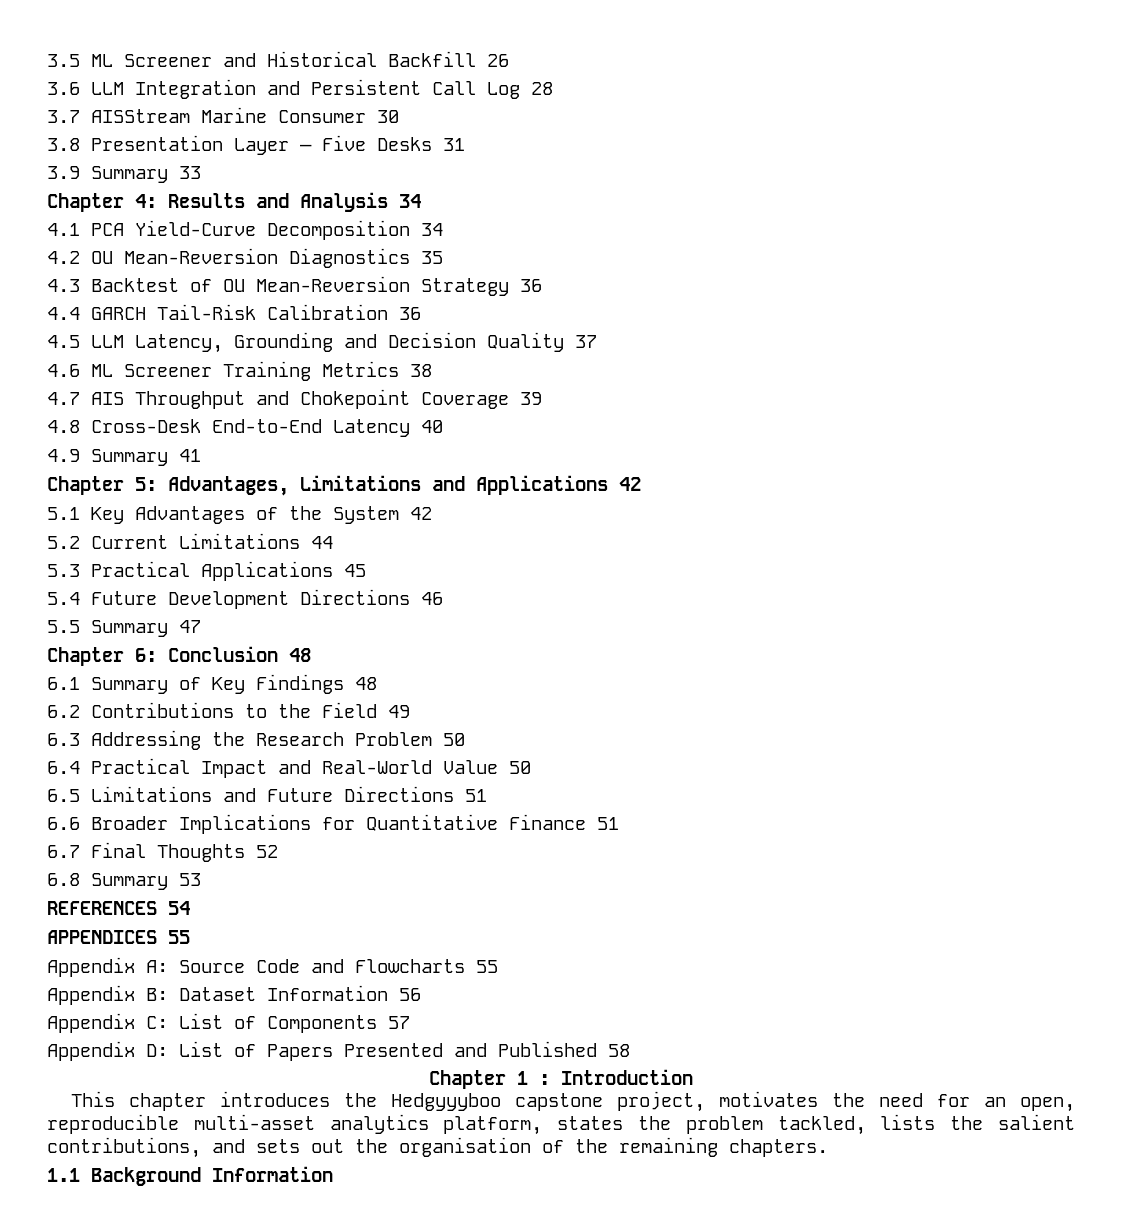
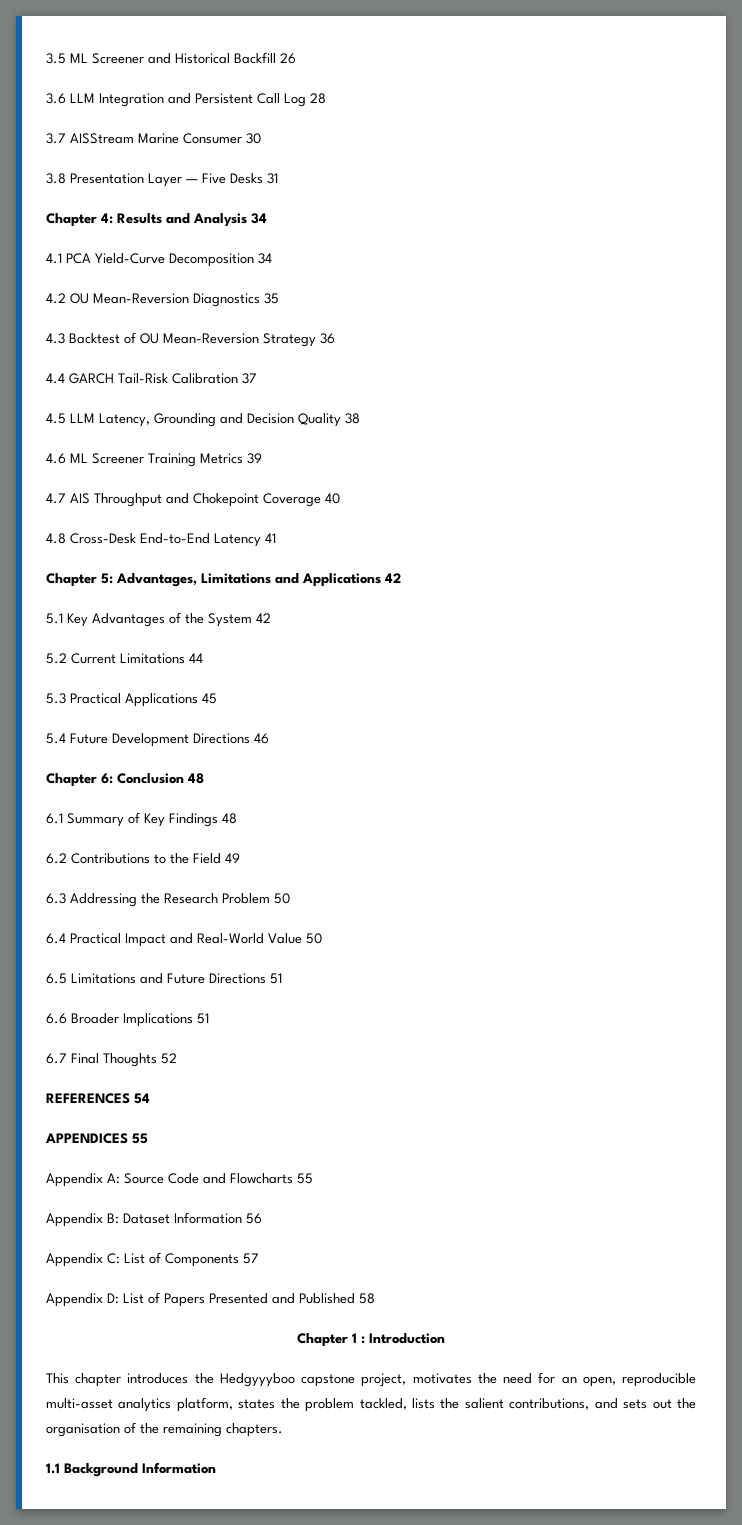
- 3.9 Summary 33
- 4.4 GARCH Tail-Risk Calibration 36
+ 4.4 GARCH Tail-Risk Calibration 37
- 4.5 LLM Latency, Grounding and Decision Quality 37
+ 4.5 LLM Latency, Grounding and Decision Quality 38
- 4.6 ML Screener Training Metrics 38
+ 4.6 ML Screener Training Metrics 39
- 4.7 AIS Throughput and Chokepoint Coverage 39
+ 4.7 AIS Throughput and Chokepoint Coverage 40
- 4.8 Cross-Desk End-to-End Latency 40
- 4.9 Summary 41
+ 4.8 Cross-Desk End-to-End Latency 41
- 5.5 Summary 47
- 6.6 Broader Implications for Quantitative Finance 51
+ 6.6 Broader Implications 51
- 6.8 Summary 53

